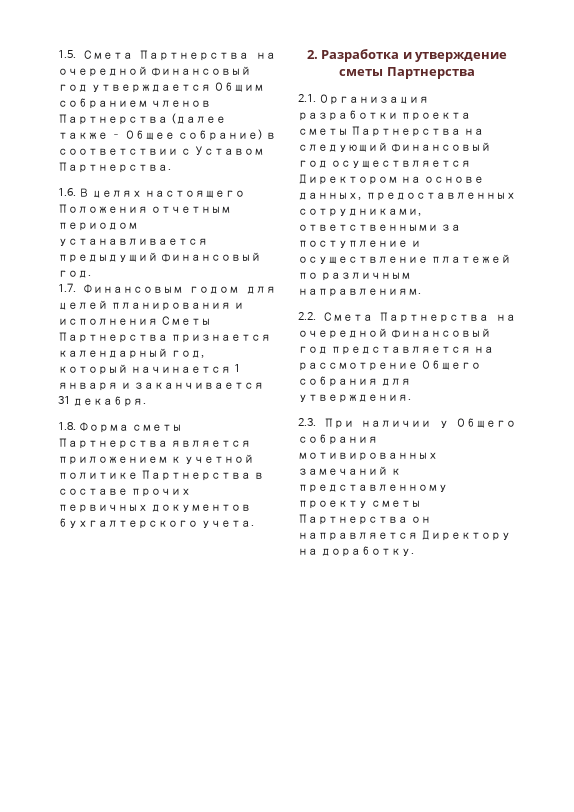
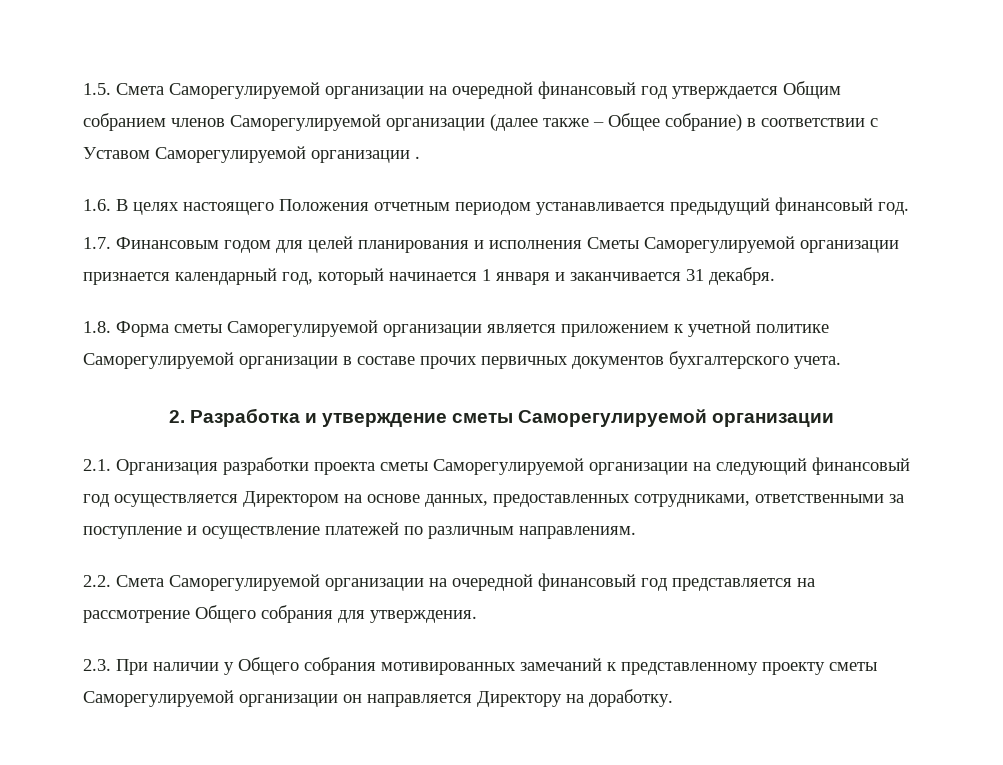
- 1.5. Смета Партнерства на очередной финансовый год утверждается Общим собранием членов Партнерства (далее также – Общее собрание) в соответствии с Уставом Партнерства.
+ 1.5. Смета Саморегулируемой организации на очередной финансовый год утверждается Общим собранием членов Саморегулируемой организации (далее также – Общее собрание) в соответствии с Уставом Саморегулируемой организации .
- 1.7. Финансовым годом для целей планирования и исполнения Сметы Партнерства признается календарный год, который начинается 1 января и заканчивается 31 декабря.
+ 1.7. Финансовым годом для целей планирования и исполнения Сметы Саморегулируемой организации признается календарный год, который начинается 1 января и заканчивается 31 декабря.
- 1.8. Форма сметы Партнерства является приложением к учетной политике Партнерства в составе прочих первичных документов бухгалтерского учета.
+ 1.8. Форма сметы Саморегулируемой организации является приложением к учетной политике Саморегулируемой организации в составе прочих первичных документов бухгалтерского учета.
- 2. Разработка и утверждение сметы Партнерства
+ 2. Разработка и утверждение сметы Саморегулируемой организации
- 2.1. Организация разработки проекта сметы Партнерства на следующий финансовый год осуществляется Директором на основе данных, предоставленных сотрудниками, ответственными за поступление и осуществление платежей по различным направлениям.
+ 2.1. Организация разработки проекта сметы Саморегулируемой организации на следующий финансовый год осуществляется Директором на основе данных, предоставленных сотрудниками, ответственными за поступление и осуществление платежей по различным направлениям.
- 2.2. Смета Партнерства на очередной финансовый год представляется на рассмотрение Общего собрания для утверждения.
+ 2.2. Смета Саморегулируемой организации на очередной финансовый год представляется на рассмотрение Общего собрания для утверждения.
- 2.3. При наличии у Общего собрания мотивированных замечаний к представленному проекту сметы Партнерства он направляется Директору на доработку.
+ 2.3. При наличии у Общего собрания мотивированных замечаний к представленному проекту сметы Саморегулируемой организации он направляется Директору на доработку.

